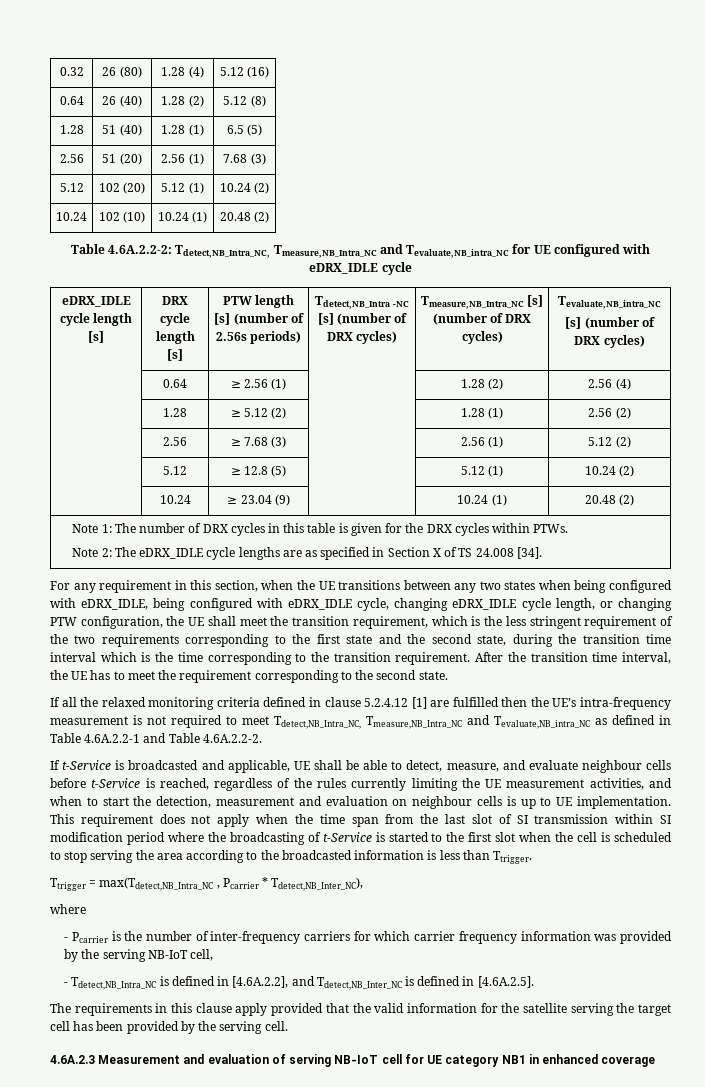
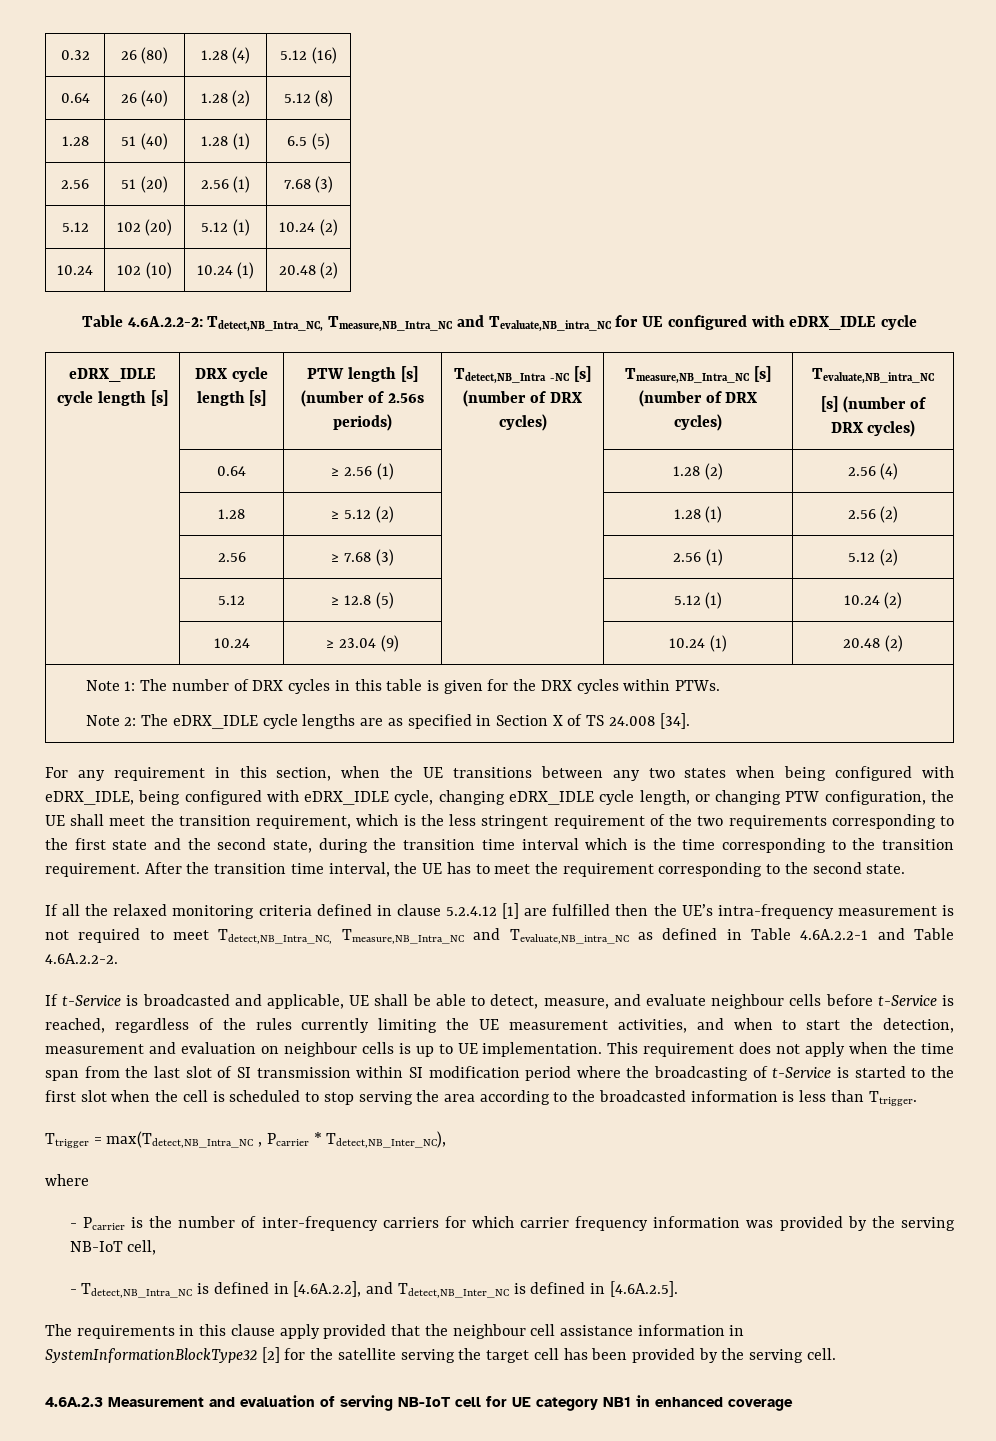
- The requirements in this clause apply provided that the valid information for the satellite serving the target cell has been provided by the serving cell.
+ The requirements in this clause apply provided that the neighbour cell assistance information in SystemInformationBlockType32 [2] for the satellite serving the target cell has been provided by the serving cell.

